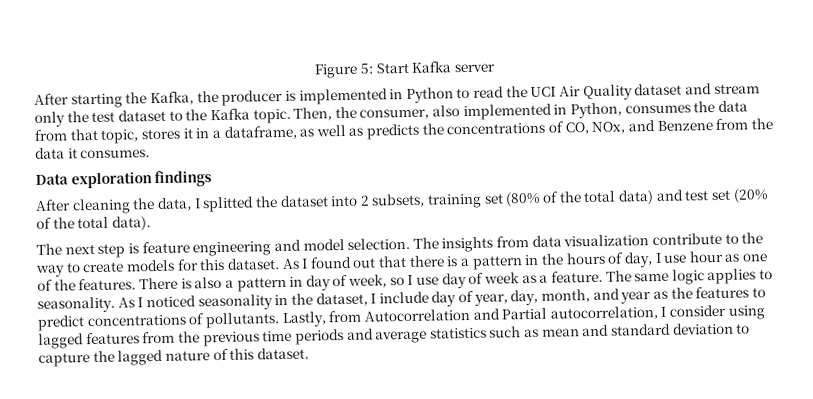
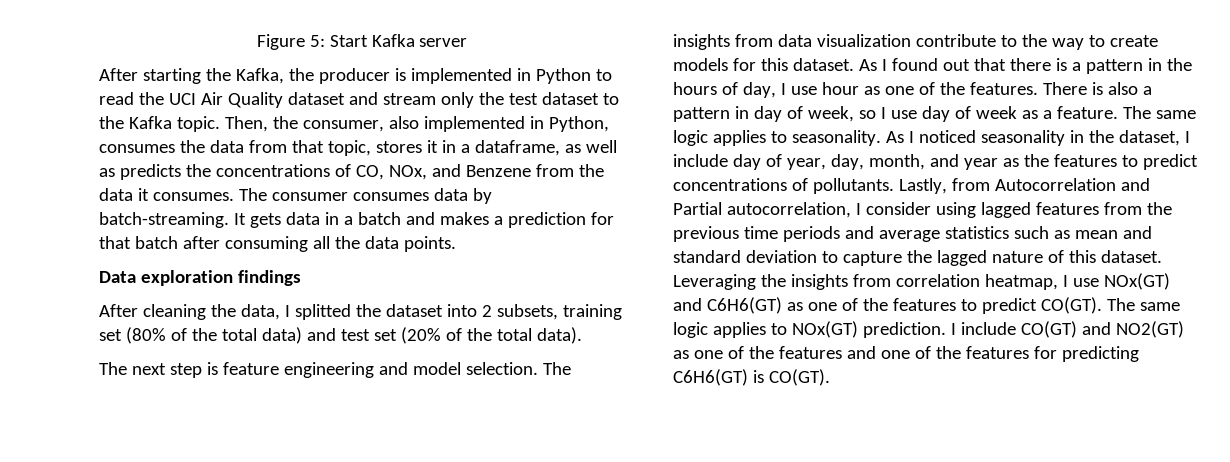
+ The consumer consumes data by batch-streaming. It gets data in a batch and makes a prediction for that batch after consuming all the data points.
+ Leveraging the insights from correlation heatmap, I use NOx(GT) and C6H6(GT) as one of the features to predict CO(GT). The same logic applies to NOx(GT) prediction. I include CO(GT) and NO2(GT) as one of the features and one of the features for predicting C6H6(GT) is CO(GT).

